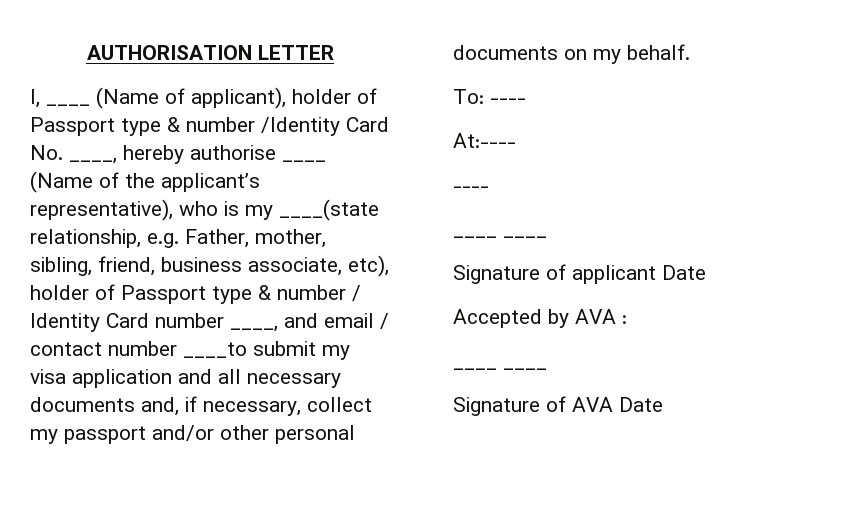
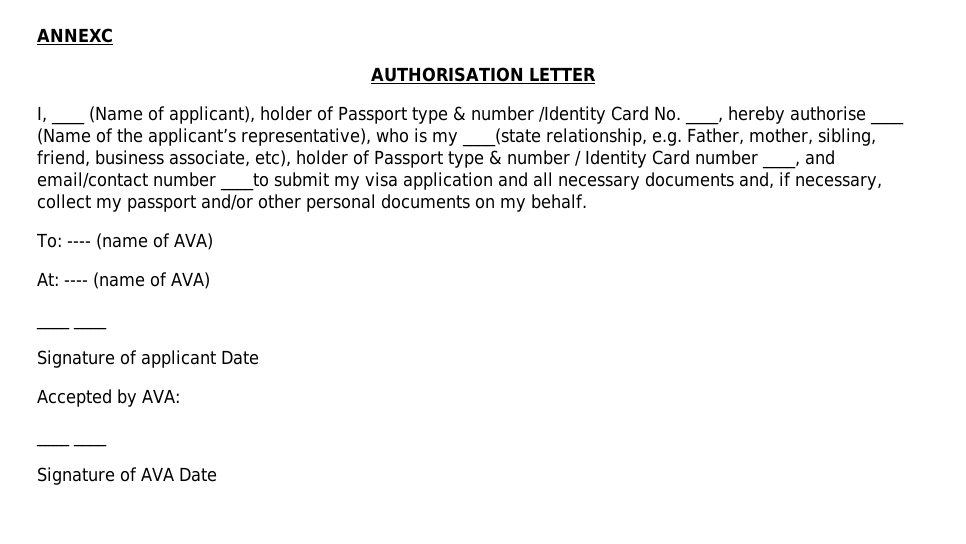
+ ANNEXC
- I, ____ (Name of applicant), holder of Passport type & number /Identity Card No. ____, hereby authorise ____ (Name of the applicant’s representative), who is my ____(state relationship, e.g. Father, mother, sibling, friend, business associate, etc), holder of Passport type & number / Identity Card number ____, and email / contact number ____to submit my visa application and all necessary documents and, if necessary, collect my passport and/or other personal documents on my behalf.
+ I, ____ (Name of applicant), holder of Passport type & number /Identity Card No. ____, hereby authorise ____ (Name of the applicant’s representative), who is my ____(state relationship, e.g. Father, mother, sibling, friend, business associate, etc), holder of Passport type & number / Identity Card number ____, and email/contact number ____to submit my visa application and all necessary documents and, if necessary, collect my passport and/or other personal documents on my behalf.
- To: ----
- At:----
- ----
+ To: ---- (name of AVA)
+ At: ---- (name of AVA)
- Accepted by AVA :
+ Accepted by AVA:

